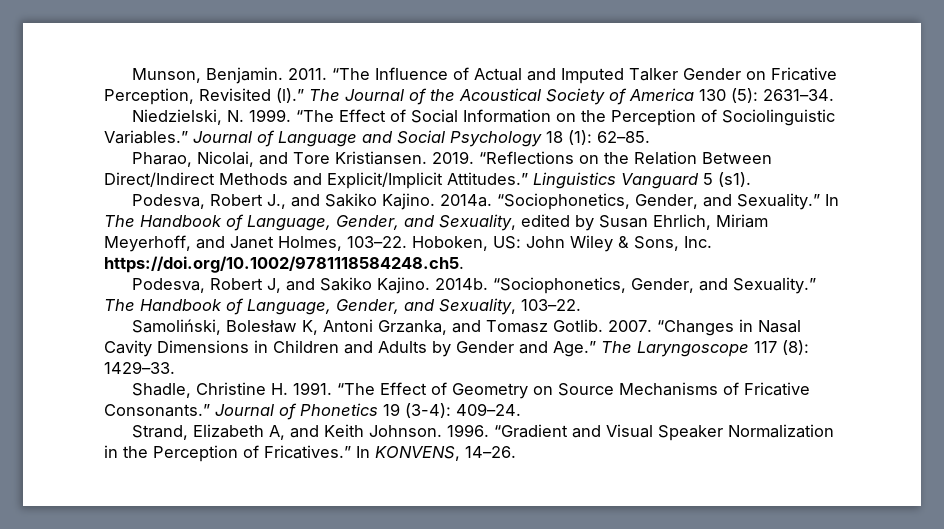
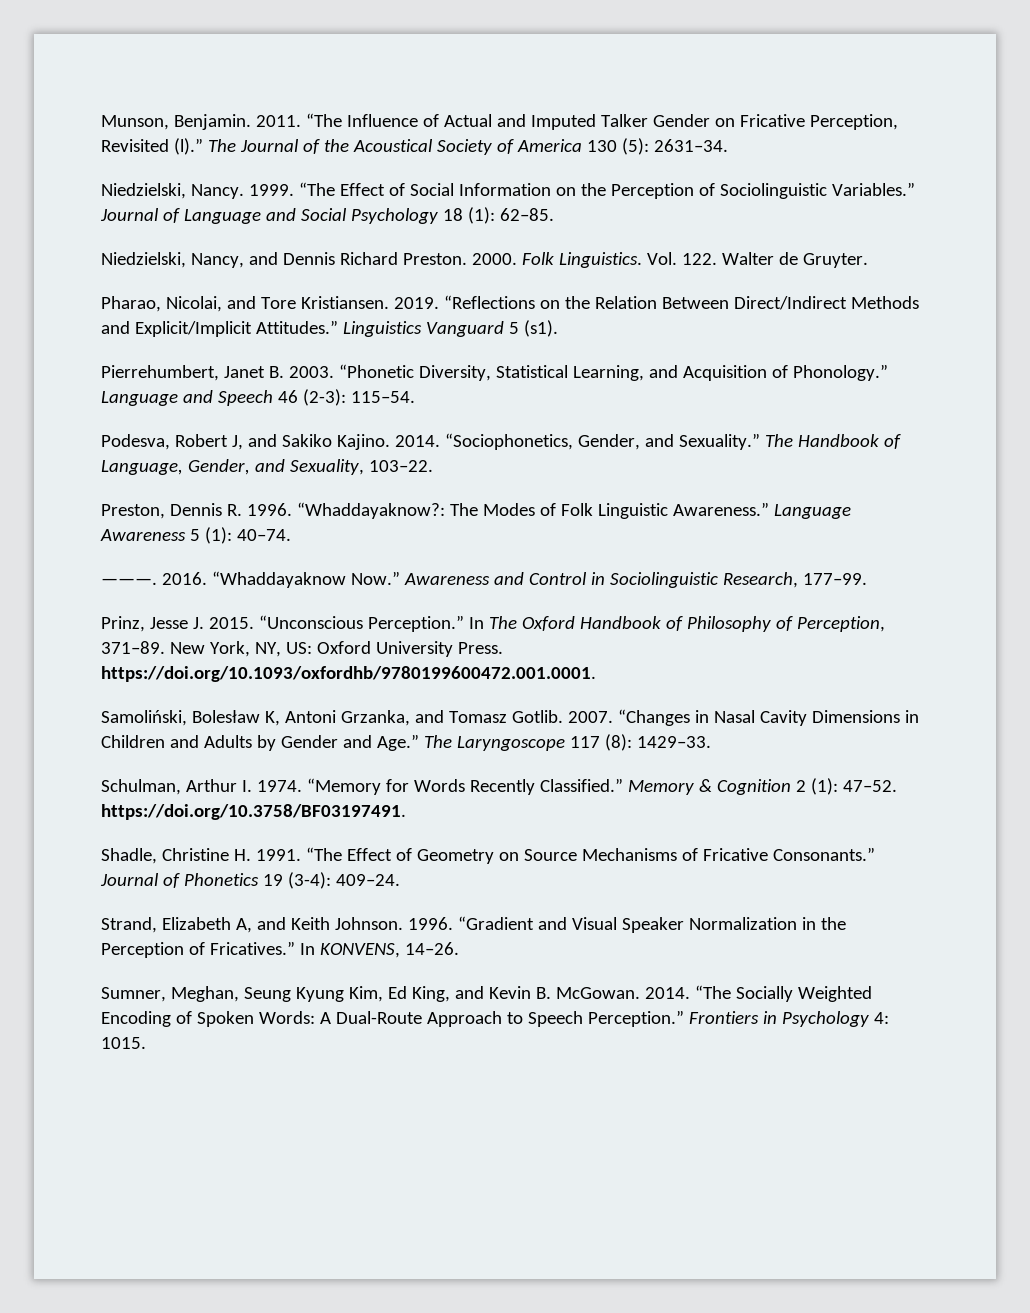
- Niedzielski, N. 1999.
+ Niedzielski, Nancy. 1999.
+ Niedzielski, Nancy, and Dennis Richard Preston. 2000. Folk Linguistics. Vol. 122. Walter de Gruyter.
- Podesva, Robert J., and Sakiko Kajino. 2014a. “Sociophonetics, Gender, and Sexuality.” In The Handbook of Language, Gender, and Sexuality, edited by Susan Ehrlich, Miriam Meyerhoff, and Janet Holmes, 103–22. Hoboken, US: John Wiley & Sons, Inc. https://doi.org/10.1002/9781118584248.ch5.
+ Pierrehumbert, Janet B. 2003. “Phonetic Diversity, Statistical Learning, and Acquisition of Phonology.” Language and Speech 46 (2-3): 115–54.
- Podesva, Robert J, and Sakiko Kajino. 2014b.
+ Podesva, Robert J, and Sakiko Kajino. 2014.
+ Preston, Dennis R. 1996. “Whaddayaknow?: The Modes of Folk Linguistic Awareness.” Language Awareness 5 (1): 40–74.
+ ———. 2016. “Whaddayaknow Now.” Awareness and Control in Sociolinguistic Research, 177–99.
+ Prinz, Jesse J. 2015. “Unconscious Perception.” In The Oxford Handbook of Philosophy of Perception, 371–89. New York, NY, US: Oxford University Press. https://doi.org/10.1093/oxfordhb/9780199600472.001.0001.
+ Schulman, Arthur I. 1974. “Memory for Words Recently Classified.” Memory & Cognition 2 (1): 47–52. https://doi.org/10.3758/BF03197491.
+ Sumner, Meghan, Seung Kyung Kim, Ed King, and Kevin B. McGowan. 2014. “The Socially Weighted Encoding of Spoken Words: A Dual-Route Approach to Speech Perception.” Frontiers in Psychology 4: 1015.

